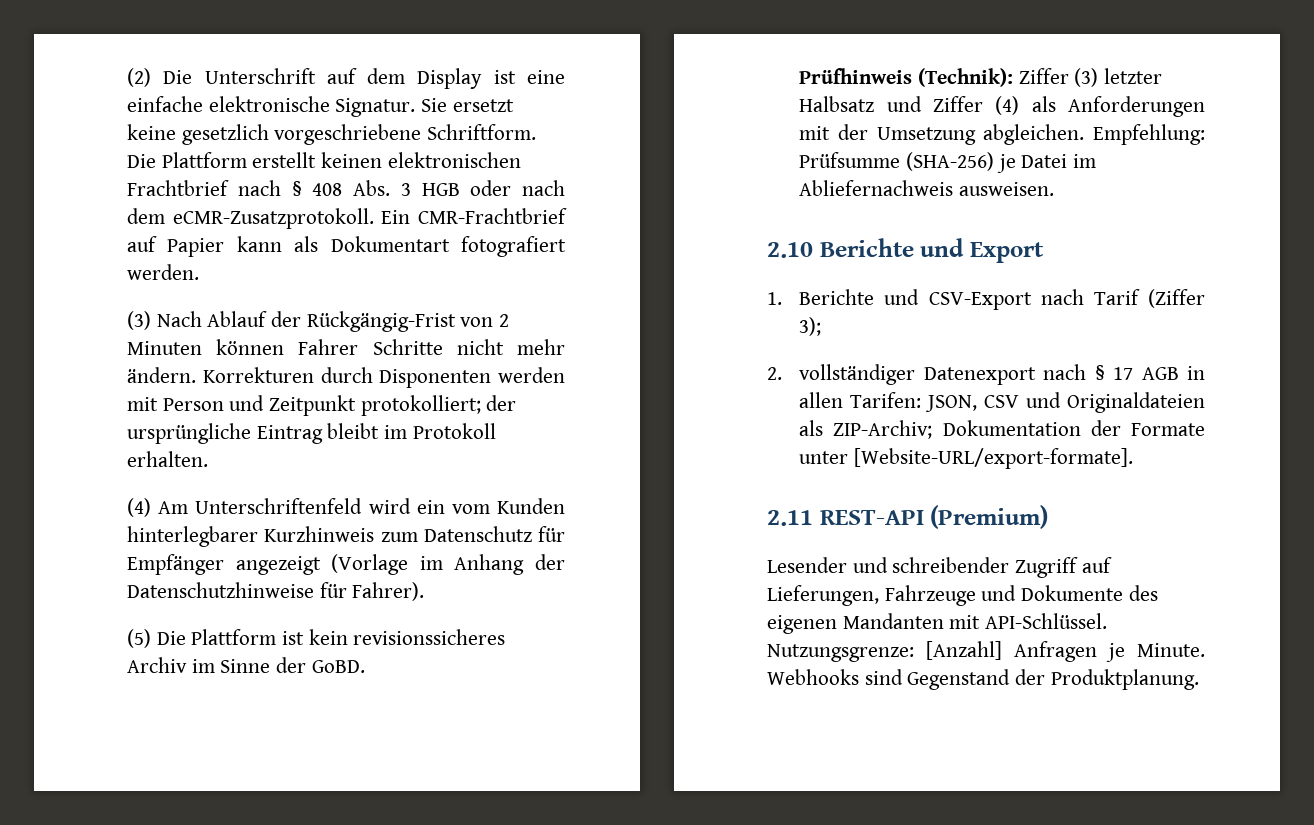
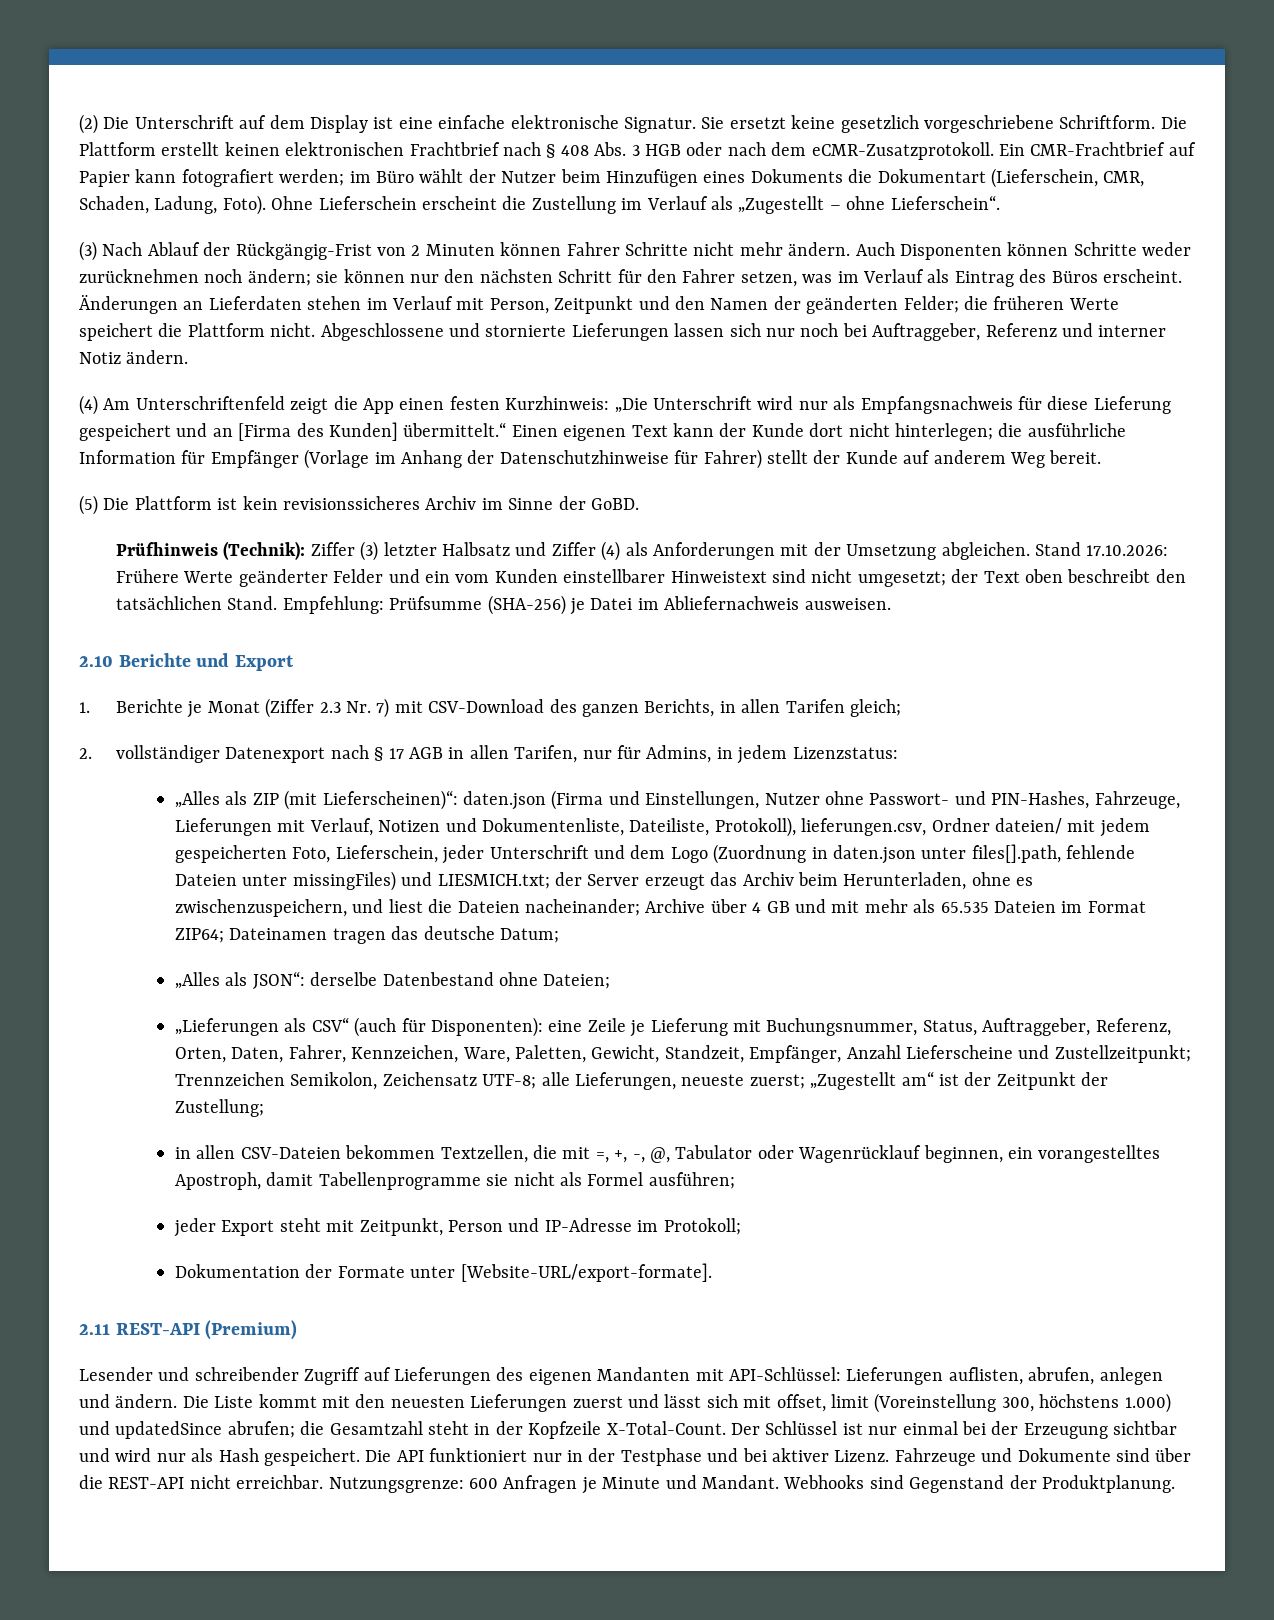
- Ein CMR-Frachtbrief auf Papier kann als Dokumentart fotografiert werden.
+ Ein CMR-Frachtbrief auf Papier kann fotografiert werden; im Büro wählt der Nutzer beim Hinzufügen eines Dokuments die Dokumentart (Lieferschein, CMR, Schaden, Ladung, Foto). Ohne Lieferschein erscheint die Zustellung im Verlauf als „Zugestellt – ohne Lieferschein“.
- Korrekturen durch Disponenten werden mit Person und Zeitpunkt protokolliert; der ursprüngliche Eintrag bleibt im Protokoll erhalten.
- (4) Am Unterschriftenfeld wird ein vom Kunden hinterlegbarer Kurzhinweis zum Datenschutz für Empfänger angezeigt (Vorlage im Anhang der Datenschutzhinweise für Fahrer).
+ Auch Disponenten können Schritte weder zurücknehmen noch ändern; sie können nur den nächsten Schritt für den Fahrer setzen, was im Verlauf als Eintrag des Büros erscheint. Änderungen an Lieferdaten stehen im Verlauf mit Person, Zeitpunkt und den Namen der geänderten Felder; die früheren Werte speichert die Plattform nicht. Abgeschlossene und stornierte Lieferungen lassen sich nur noch bei Auftraggeber, Referenz und interner Notiz ändern.
+ (4) Am Unterschriftenfeld zeigt die App einen festen Kurzhinweis: „Die Unterschrift wird nur als Empfangsnachweis für diese Lieferung gespeichert und an [Firma des Kunden] übermittelt.“ Einen eigenen Text kann der Kunde dort nicht hinterlegen; die ausführliche Information für Empfänger (Vorlage im Anhang der Datenschutzhinweise für Fahrer) stellt der Kunde auf anderem Weg bereit.
+ Stand 17.10.2026: Frühere Werte geänderter Felder und ein vom Kunden einstellbarer Hinweistext sind nicht umgesetzt; der Text oben beschreibt den tatsächlichen Stand.
- 1. Berichte und CSV-Export nach Tarif (Ziffer 3);
+ 1. Berichte je Monat (Ziffer 2.3 Nr. 7) mit CSV-Download des ganzen Berichts, in allen Tarifen gleich;
- 2. vollständiger Datenexport nach § 17 AGB in allen Tarifen: JSON, CSV und Originaldateien als ZIP-Archiv; Dokumentation der Formate unter [Website-URL/export-formate].
+ 2. vollständiger Datenexport nach § 17 AGB in allen Tarifen, nur für Admins, in jedem Lizenzstatus:
+ „Alles als ZIP (mit Lieferscheinen)“: daten.json (Firma und Einstellungen, Nutzer ohne Passwort- und PIN-Hashes, Fahrzeuge, Lieferungen mit Verlauf, Notizen und Dokumentenliste, Dateiliste, Protokoll), lieferungen.csv, Ordner dateien/ mit jedem gespeicherten Foto, Lieferschein, jeder Unterschrift und dem Logo (Zuordnung in daten.json unter files[].path, fehlende Dateien unter missingFiles) und LIESMICH.txt; der Server erzeugt das Archiv beim Herunterladen, ohne es zwischenzuspeichern, und liest die Dateien nacheinander; Archive über 4 GB und mit mehr als 65.535 Dateien im Format ZIP64; Dateinamen tragen das deutsche Datum;
+ „Alles als JSON“: derselbe Datenbestand ohne Dateien;
+ „Lieferungen als CSV“ (auch für Disponenten): eine Zeile je Lieferung mit Buchungsnummer, Status, Auftraggeber, Referenz, Orten, Daten, Fahrer, Kennzeichen, Ware, Paletten, Gewicht, Standzeit, Empfänger, Anzahl Lieferscheine und Zustellzeitpunkt; Trennzeichen Semikolon, Zeichensatz UTF-8; alle Lieferungen, neueste zuerst; „Zugestellt am“ ist der Zeitpunkt der Zustellung;
+ in allen CSV-Dateien bekommen Textzellen, die mit =, +, -, @, Tabulator oder Wagenrücklauf beginnen, ein vorangestelltes Apostroph, damit Tabellenprogramme sie nicht als Formel ausführen;
+ jeder Export steht mit Zeitpunkt, Person und IP-Adresse im Protokoll;
+ Dokumentation der Formate unter [Website-URL/export-formate].
- Lesender und schreibender Zugriff auf Lieferungen, Fahrzeuge und Dokumente des eigenen Mandanten mit API-Schlüssel. Nutzungsgrenze: [Anzahl] Anfragen je Minute.
+ Lesender und schreibender Zugriff auf Lieferungen des eigenen Mandanten mit API-Schlüssel: Lieferungen auflisten, abrufen, anlegen und ändern. Die Liste kommt mit den neuesten Lieferungen zuerst und lässt sich mit offset, limit (Voreinstellung 300, höchstens 1.000) und updatedSince abrufen; die Gesamtzahl steht in der Kopfzeile X-Total-Count. Der Schlüssel ist nur einmal bei der Erzeugung sichtbar und wird nur als Hash gespeichert. Die API funktioniert nur in der Testphase und bei aktiver Lizenz. Fahrzeuge und Dokumente sind über die REST-API nicht erreichbar. Nutzungsgrenze: 600 Anfragen je Minute und Mandant.

